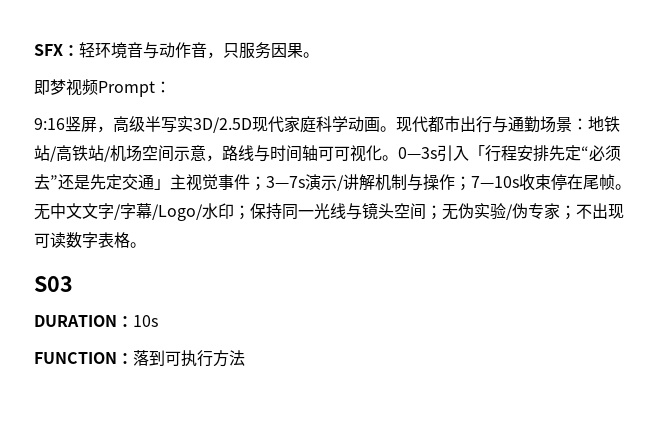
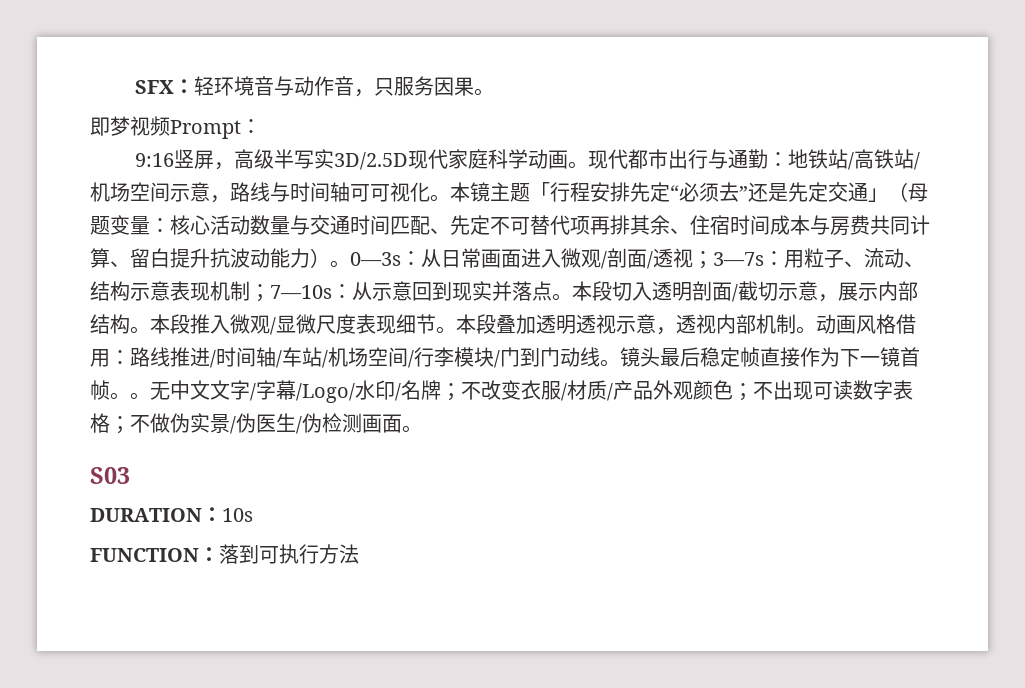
- 现代都市出行与通勤场景：地铁站/高铁站/机场空间示意，路线与时间轴可可视化。
+ 现代都市出行与通勤：地铁站/高铁站/机场空间示意，路线与时间轴可可视化。
- 0—3s引入「行程安排先定“必须去”还是先定交通」主视觉事件；3—7s演示/讲解机制与操作；7—10s收束停在尾帧。
+ 本镜主题「行程安排先定“必须去”还是先定交通」（母题变量：核心活动数量与交通时间匹配、先定不可替代项再排其余、住宿时间成本与房费共同计算、留白提升抗波动能力）。0—3s：从日常画面进入微观/剖面/透视；3—7s：用粒子、流动、结构示意表现机制；7—10s：从示意回到现实并落点。本段切入透明剖面/截切示意，展示内部结构。本段推入微观/显微尺度表现细节。本段叠加透明透视示意，透视内部机制。动画风格借用：路线推进/时间轴/车站/机场空间/行李模块/门到门动线。镜头最后稳定帧直接作为下一镜首帧。。
- 无中文文字/字幕/Logo/水印；保持同一光线与镜头空间；无伪实验/伪专家；不出现可读数字表格。
+ 无中文文字/字幕/Logo/水印/名牌；不改变衣服/材质/产品外观颜色；不出现可读数字表格；不做伪实景/伪医生/伪检测画面。

